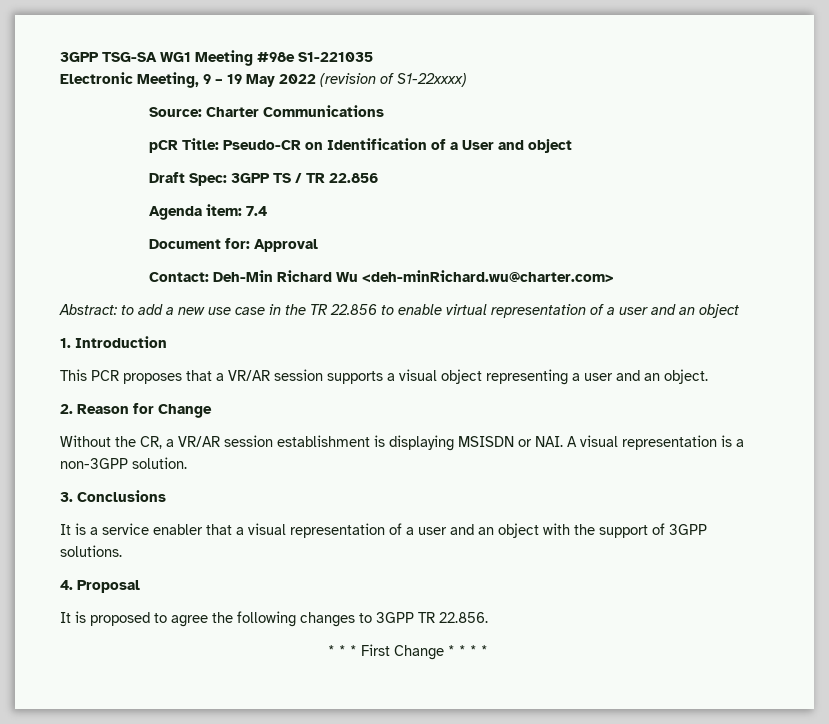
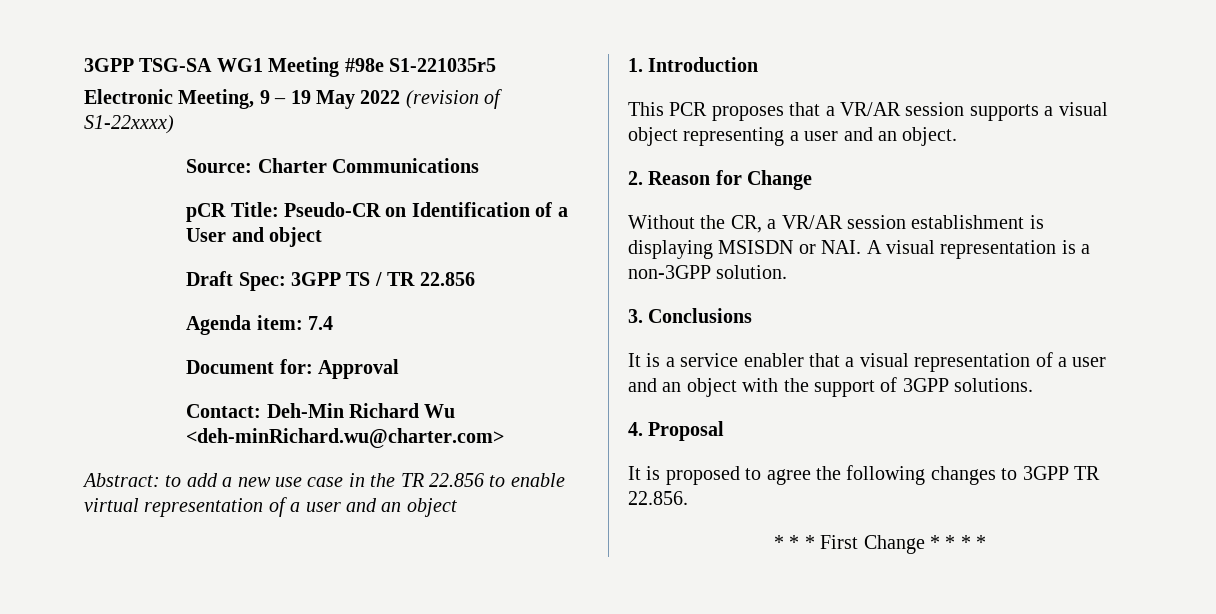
- 3GPP TSG-SA WG1 Meeting #98e S1-221035
+ 3GPP TSG-SA WG1 Meeting #98e S1-221035r5

